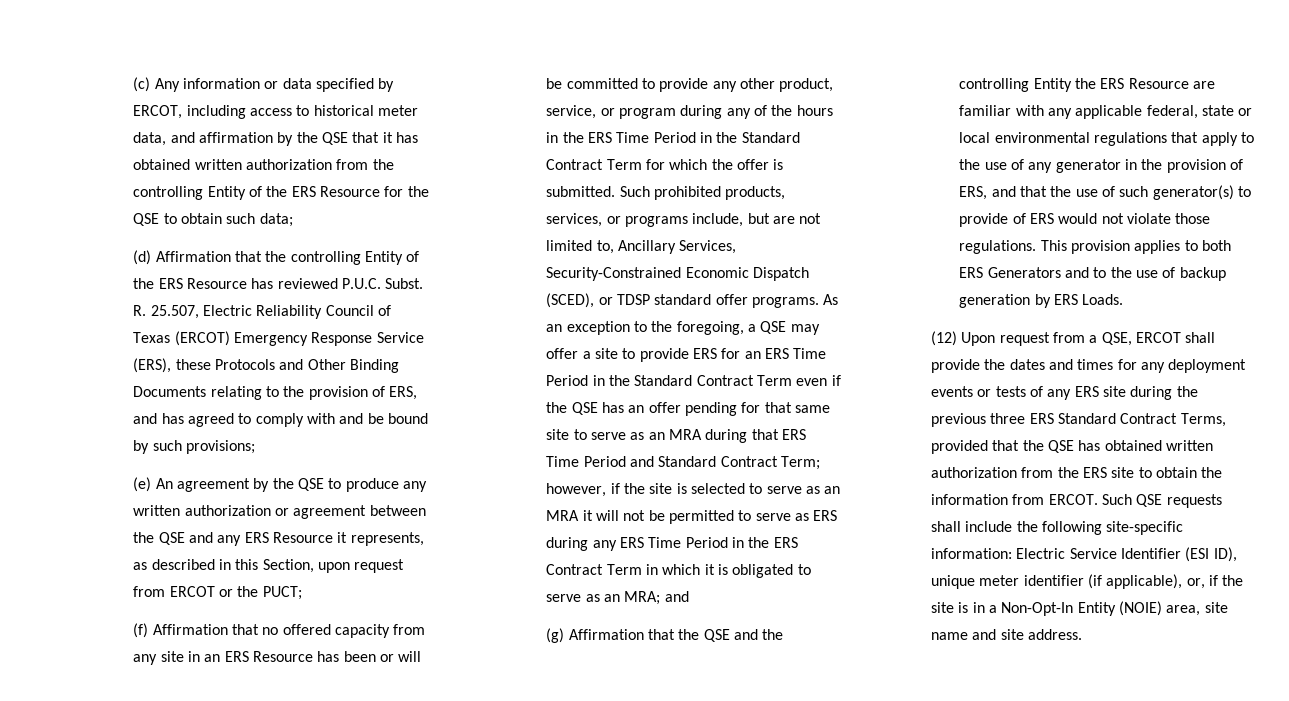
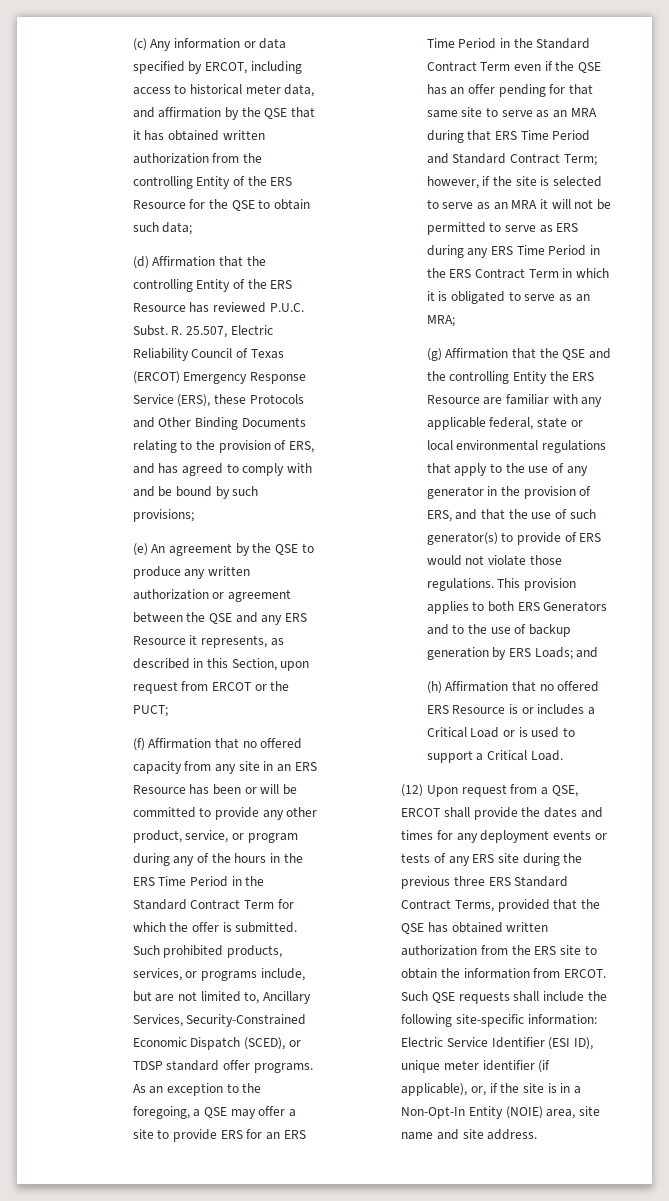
- however, if the site is selected to serve as an MRA it will not be permitted to serve as ERS during any ERS Time Period in the ERS Contract Term in which it is obligated to serve as an MRA; and
+ however, if the site is selected to serve as an MRA it will not be permitted to serve as ERS during any ERS Time Period in the ERS Contract Term in which it is obligated to serve as an MRA;
- This provision applies to both ERS Generators and to the use of backup generation by ERS Loads.
+ This provision applies to both ERS Generators and to the use of backup generation by ERS Loads; and
+ (h) Affirmation that no offered ERS Resource is or includes a Critical Load or is used to support a Critical Load.

